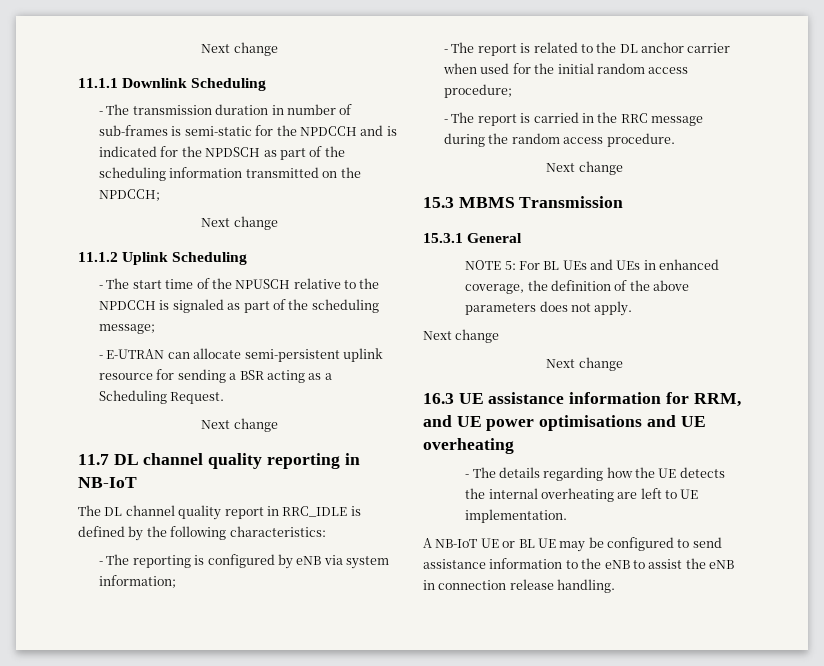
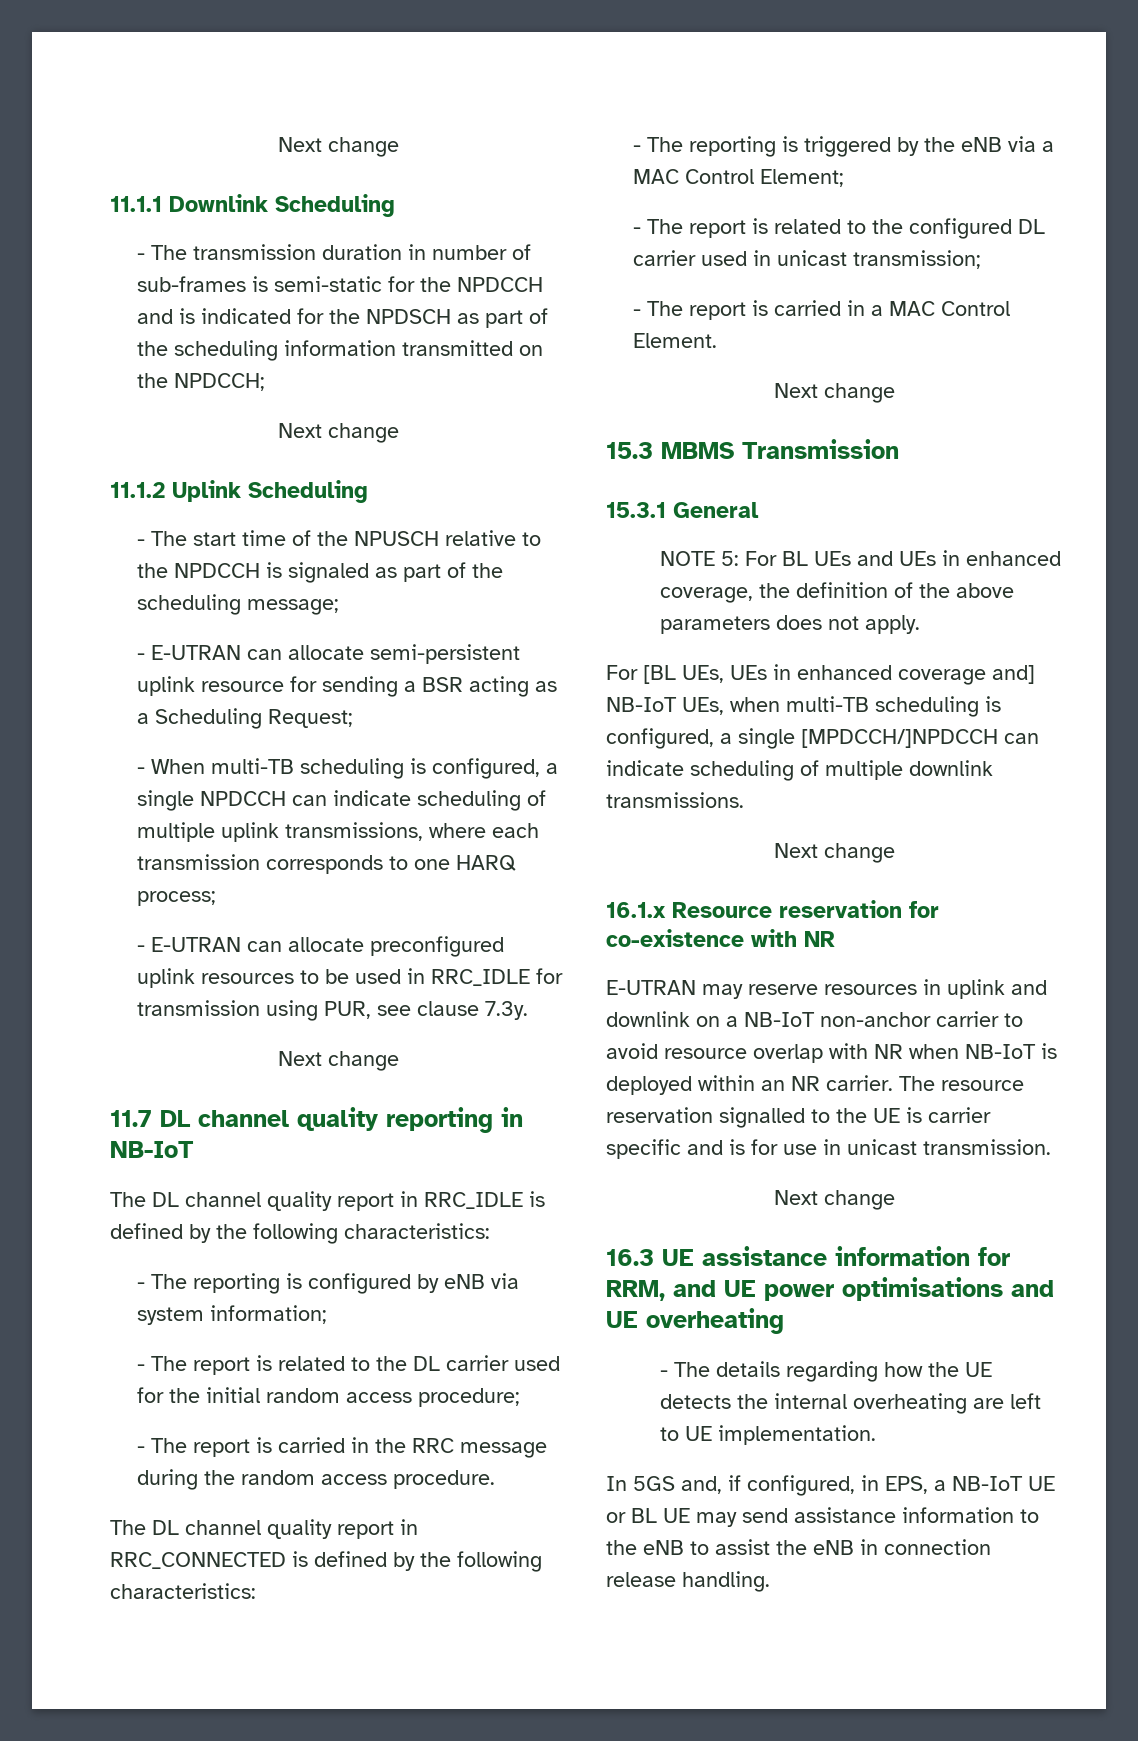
- - E-UTRAN can allocate semi-persistent uplink resource for sending a BSR acting as a Scheduling Request.
+ - E-UTRAN can allocate semi-persistent uplink resource for sending a BSR acting as a Scheduling Request;
+ - When multi-TB scheduling is configured, a single NPDCCH can indicate scheduling of multiple uplink transmissions, where each transmission corresponds to one HARQ process;
+ - E-UTRAN can allocate preconfigured uplink resources to be used in RRC_IDLE for transmission using PUR, see clause 7.3y.
- - The report is related to the DL anchor carrier when used for the initial random access procedure;
+ - The report is related to the DL carrier used for the initial random access procedure;
+ The DL channel quality report in RRC_CONNECTED is defined by the following characteristics:
+ - The reporting is triggered by the eNB via a MAC Control Element;
+ - The report is related to the configured DL carrier used in unicast transmission;
+ - The report is carried in a MAC Control Element.
  NOTE 5: For BL UEs and UEs in enhanced coverage, the definition of the above parameters does not apply.
+ For [BL UEs, UEs in enhanced coverage and] NB-IoT UEs, when multi-TB scheduling is configured, a single [MPDCCH/]NPDCCH can indicate scheduling of multiple downlink transmissions.
  Next change
+ 16.1.x Resource reservation for co-existence with NR
+ E-UTRAN may reserve resources in uplink and downlink on a NB-IoT non-anchor carrier to avoid resource overlap with NR when NB-IoT is deployed within an NR carrier. The resource reservation signalled to the UE is carrier specific and is for use in unicast transmission.
- A NB-IoT UE or BL UE may be configured to send assistance information to the eNB to assist the eNB in connection release handling.
+ In 5GS and, if configured, in EPS, a NB-IoT UE or BL UE may send assistance information to the eNB to assist the eNB in connection release handling.

